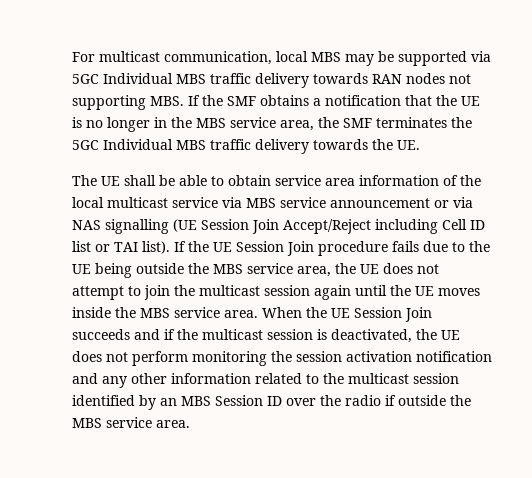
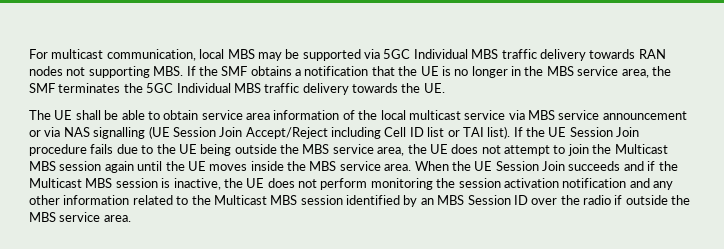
- If the UE Session Join procedure fails due to the UE being outside the MBS service area, the UE does not attempt to join the multicast session again until the UE moves inside the MBS service area.
+ If the UE Session Join procedure fails due to the UE being outside the MBS service area, the UE does not attempt to join the Multicast MBS session again until the UE moves inside the MBS service area.
- When the UE Session Join succeeds and if the multicast session is deactivated, the UE does not perform monitoring the session activation notification and any other information related to the multicast session identified by an MBS Session ID over the radio if outside the MBS service area.
+ When the UE Session Join succeeds and if the Multicast MBS session is inactive, the UE does not perform monitoring the session activation notification and any other information related to the Multicast MBS session identified by an MBS Session ID over the radio if outside the MBS service area.

